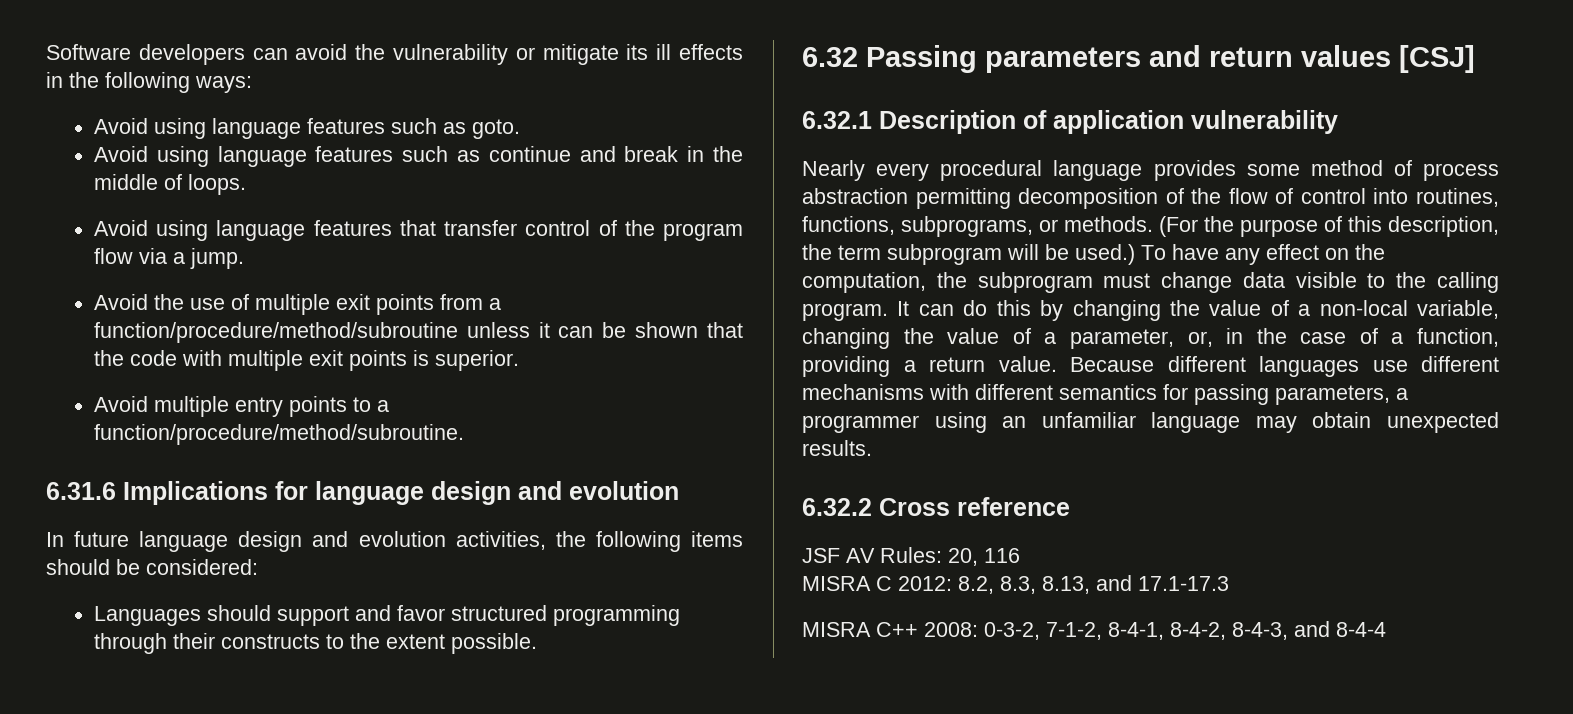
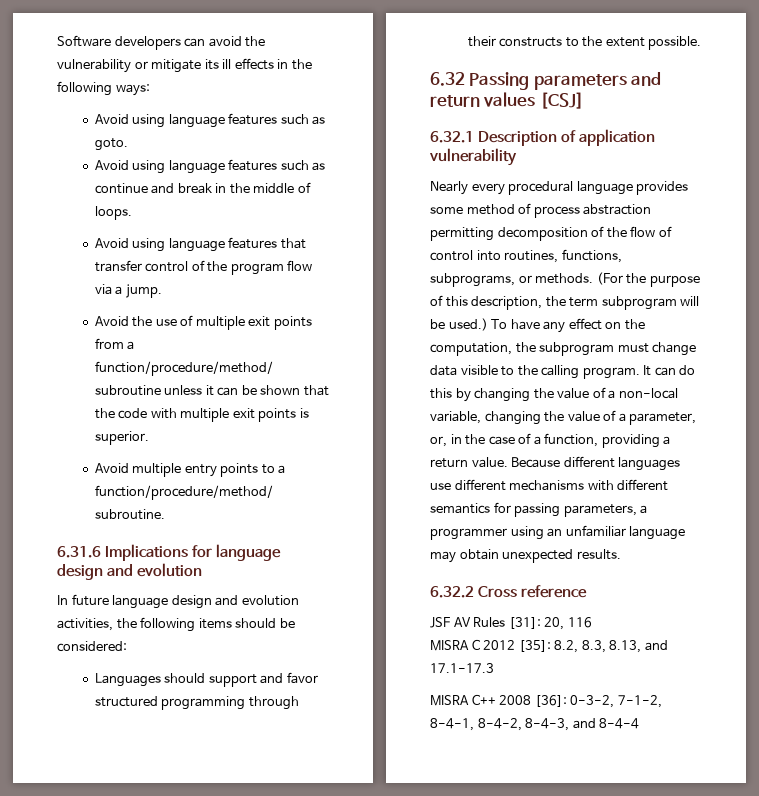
- JSF AV Rules: 20, 116
+ JSF AV Rules [31]: 20, 116
- MISRA C 2012: 8.2, 8.3, 8.13, and 17.1-17.3
+ MISRA C 2012 [35]: 8.2, 8.3, 8.13, and 17.1-17.3
- MISRA C++ 2008: 0-3-2, 7-1-2, 8-4-1, 8-4-2, 8-4-3, and 8-4-4
+ MISRA C++ 2008 [36]: 0-3-2, 7-1-2, 8-4-1, 8-4-2, 8-4-3, and 8-4-4

